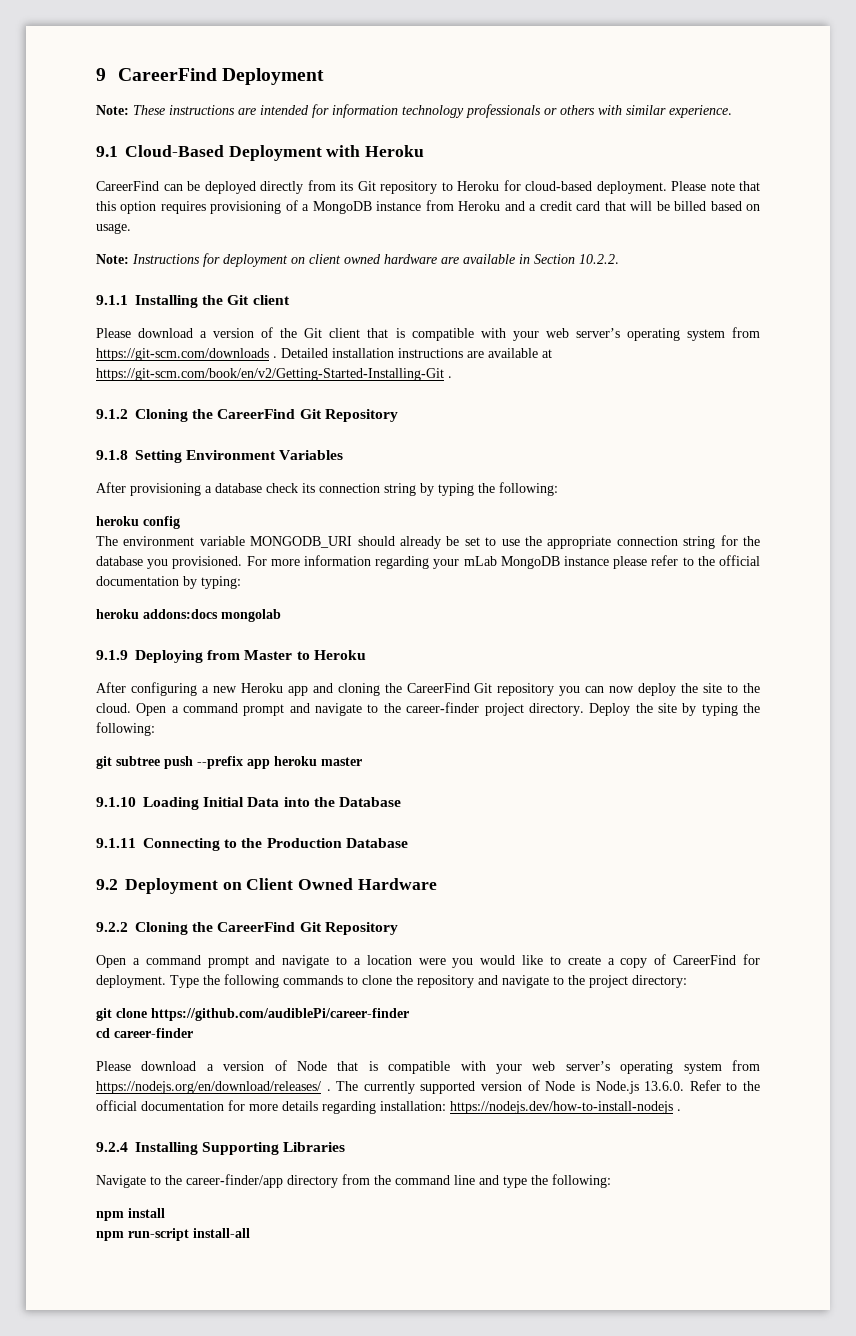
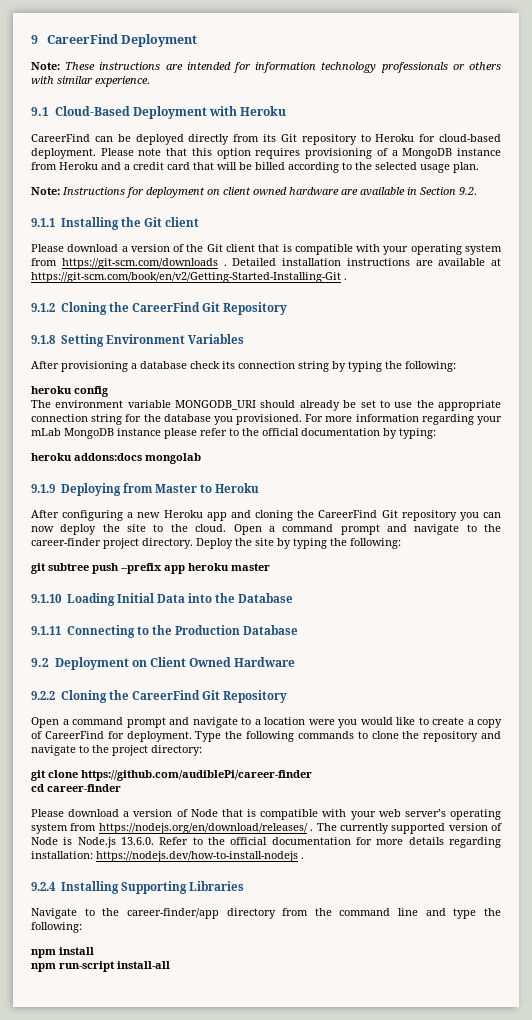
- Please note that this option requires provisioning of a MongoDB instance from Heroku and a credit card that will be billed based on usage.
+ Please note that this option requires provisioning of a MongoDB instance from Heroku and a credit card that will be billed according to the selected usage plan.
- Note: Instructions for deployment on client owned hardware are available in Section 10.2.2.
+ Note: Instructions for deployment on client owned hardware are available in Section 9.2.
- Please download a version of the Git client that is compatible with your web server’s operating system from https://git-scm.com/downloads .
+ Please download a version of the Git client that is compatible with your operating system from https://git-scm.com/downloads .

